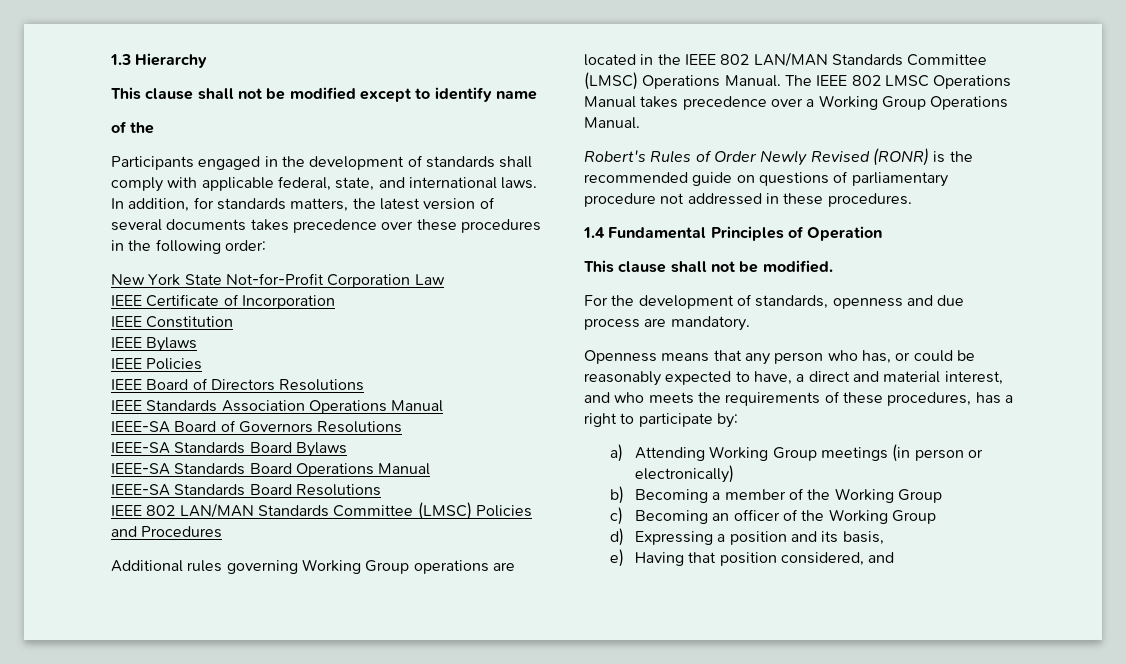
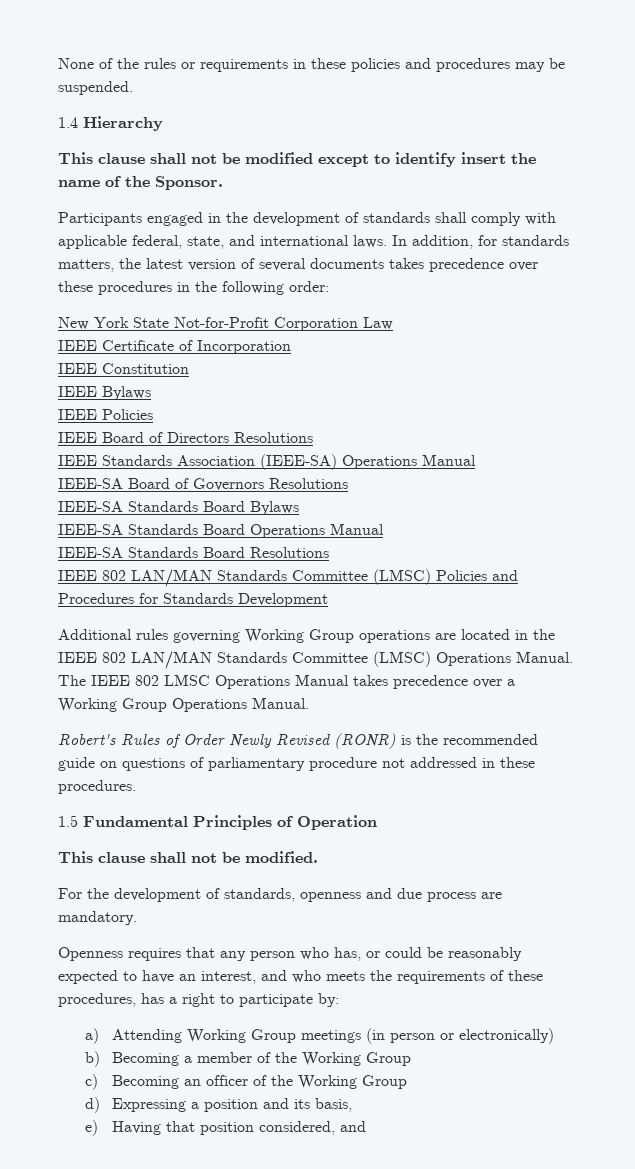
- 1.3 Hierarchy
+ None of the rules or requirements in these policies and procedures may be suspended.
+ 1.4 Hierarchy
- This clause shall not be modified except to identify name
- of the
+ This clause shall not be modified except to identify insert the name of the Sponsor.
- IEEE Standards Association Operations Manual
+ IEEE Standards Association (IEEE-SA) Operations Manual
- IEEE 802 LAN/MAN Standards Committee (LMSC) Policies and Procedures
+ IEEE 802 LAN/MAN Standards Committee (LMSC) Policies and Procedures for Standards Development
- 1.4 Fundamental Principles of Operation
+ 1.5 Fundamental Principles of Operation
- Openness means that any person who has, or could be reasonably expected to have, a direct and material interest, and who meets the requirements of these procedures, has a right to participate by:
+ Openness requires that any person who has, or could be reasonably expected to have an interest, and who meets the requirements of these procedures, has a right to participate by:

